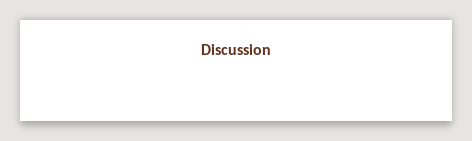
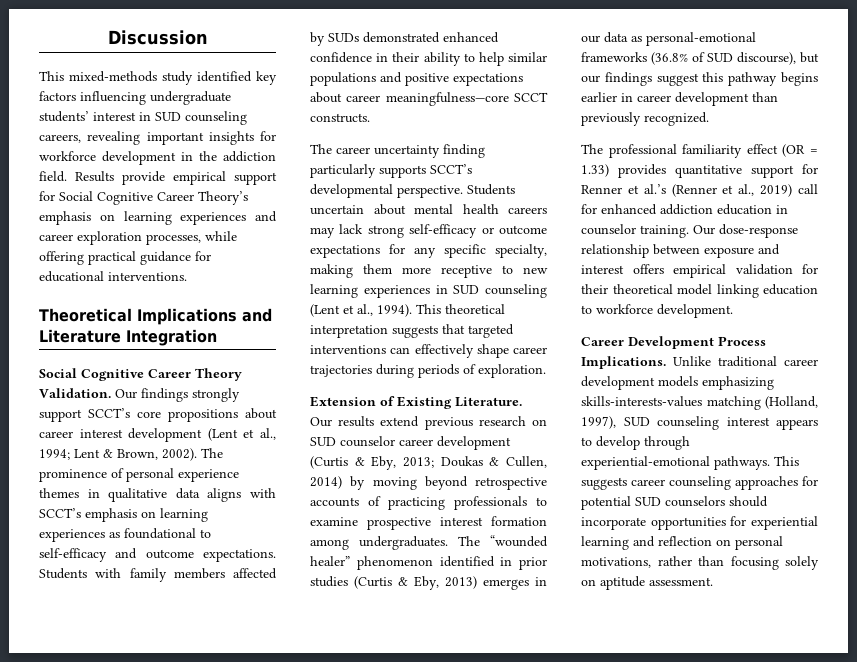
+ This mixed-methods study identified key factors influencing undergraduate students’ interest in SUD counseling careers, revealing important insights for workforce development in the addiction field. Results provide empirical support for Social Cognitive Career Theory’s emphasis on learning experiences and career exploration processes, while offering practical guidance for educational interventions.
+ Theoretical Implications and Literature Integration
+ Social Cognitive Career Theory Validation. Our findings strongly support SCCT’s core propositions about career interest development (Lent et al., 1994; Lent & Brown, 2002). The prominence of personal experience themes in qualitative data aligns with SCCT’s emphasis on learning experiences as foundational to self-efficacy and outcome expectations. Students with family members affected by SUDs demonstrated enhanced confidence in their ability to help similar populations and positive expectations about career meaningfulness—core SCCT constructs.
+ The career uncertainty finding particularly supports SCCT’s developmental perspective. Students uncertain about mental health careers may lack strong self-efficacy or outcome expectations for any specific specialty, making them more receptive to new learning experiences in SUD counseling (Lent et al., 1994). This theoretical interpretation suggests that targeted interventions can effectively shape career trajectories during periods of exploration.
+ Extension of Existing Literature. Our results extend previous research on SUD counselor career development (Curtis & Eby, 2013; Doukas & Cullen, 2014) by moving beyond retrospective accounts of practicing professionals to examine prospective interest formation among undergraduates. The “wounded healer” phenomenon identified in prior studies (Curtis & Eby, 2013) emerges in our data as personal-emotional frameworks (36.8% of SUD discourse), but our findings suggest this pathway begins earlier in career development than previously recognized.
+ The professional familiarity effect (OR = 1.33) provides quantitative support for Renner et al.’s (Renner et al., 2019) call for enhanced addiction education in counselor training. Our dose-response relationship between exposure and interest offers empirical validation for their theoretical model linking education to workforce development.
+ Career Development Process Implications. Unlike traditional career development models emphasizing skills-interests-values matching (Holland, 1997), SUD counseling interest appears to develop through experiential-emotional pathways. This suggests career counseling approaches for potential SUD counselors should incorporate opportunities for experiential learning and reflection on personal motivations, rather than focusing solely on aptitude assessment.

